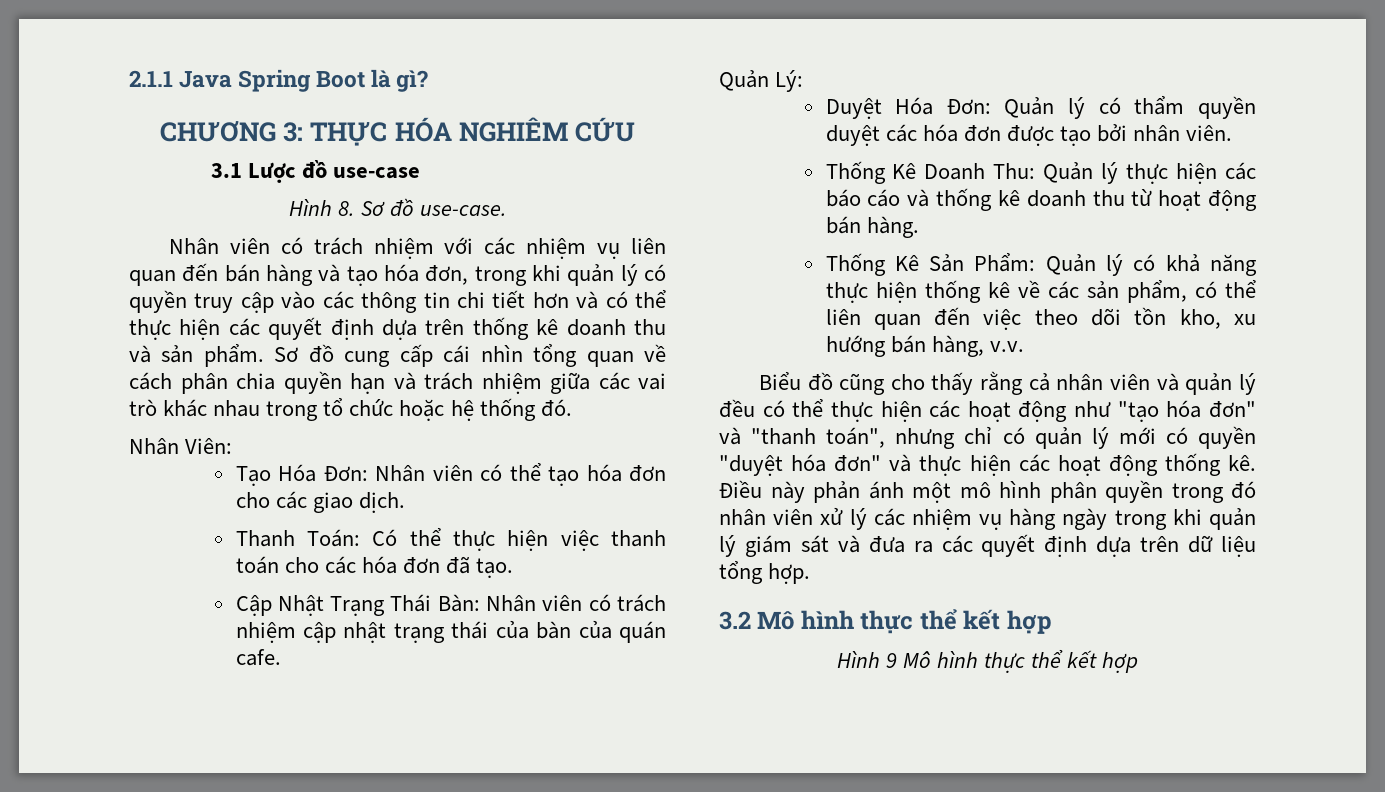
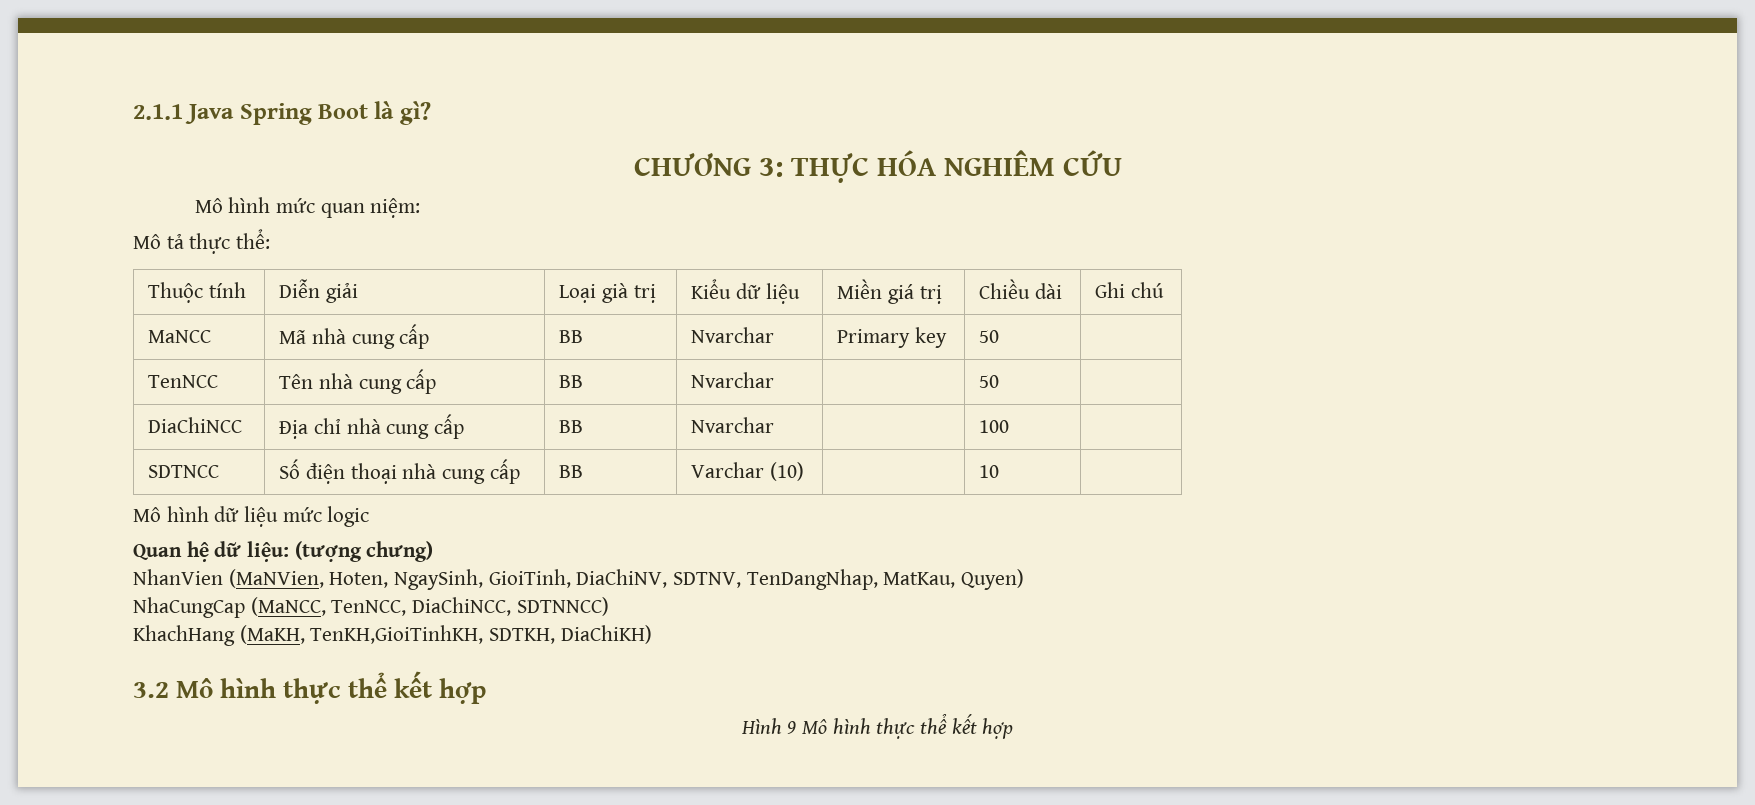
- 3.1 Lược đồ use-case
- Hình 8. Sơ đồ use-case.
- Nhân viên có trách nhiệm với các nhiệm vụ liên quan đến bán hàng và tạo hóa đơn, trong khi quản lý có quyền truy cập vào các thông tin chi tiết hơn và có thể thực hiện các quyết định dựa trên thống kê doanh thu và sản phẩm. Sơ đồ cung cấp cái nhìn tổng quan về cách phân chia quyền hạn và trách nhiệm giữa các vai trò khác nhau trong tổ chức hoặc hệ thống đó.
- Nhân Viên:
- Tạo Hóa Đơn: Nhân viên có thể tạo hóa đơn cho các giao dịch.
- Thanh Toán: Có thể thực hiện việc thanh toán cho các hóa đơn đã tạo.
- Cập Nhật Trạng Thái Bàn: Nhân viên có trách nhiệm cập nhật trạng thái của bàn của quán cafe.
- Quản Lý:
- Duyệt Hóa Đơn: Quản lý có thẩm quyền duyệt các hóa đơn được tạo bởi nhân viên.
- Thống Kê Doanh Thu: Quản lý thực hiện các báo cáo và thống kê doanh thu từ hoạt động bán hàng.
- Thống Kê Sản Phẩm: Quản lý có khả năng thực hiện thống kê về các sản phẩm, có thể liên quan đến việc theo dõi tồn kho, xu hướng bán hàng, v.v.
- Biểu đồ cũng cho thấy rằng cả nhân viên và quản lý đều có thể thực hiện các hoạt động như "tạo hóa đơn" và "thanh toán", nhưng chỉ có quản lý mới có quyền "duyệt hóa đơn" và thực hiện các hoạt động thống kê. Điều này phản ánh một mô hình phân quyền trong đó nhân viên xử lý các nhiệm vụ hàng ngày trong khi quản lý giám sát và đưa ra các quyết định dựa trên dữ liệu tổng hợp.
+ Mô hình mức quan niệm:
+ Mô tả thực thể:
+ Thuộc tính | Diễn giải | Loại già trị | Kiểu dữ liệu | Miền giá trị | Chiều dài | Ghi chú
+ MaNCC | Mã nhà cung cấp | BB | Nvarchar | Primary key | 50 |
+ TenNCC | Tên nhà cung cấp | BB | Nvarchar | | 50 |
+ DiaChiNCC | Địa chỉ nhà cung cấp | BB | Nvarchar | | 100 |
+ SDTNCC | Số điện thoại nhà cung cấp | BB | Varchar (10) | | 10 |
+ Mô hình dữ liệu mức logic
+ Quan hệ dữ liệu: (tượng chưng)
+ NhanVien (MaNVien, Hoten, NgaySinh, GioiTinh, DiaChiNV, SDTNV, TenDangNhap, MatKau, Quyen)
+ NhaCungCap (MaNCC, TenNCC, DiaChiNCC, SDTNNCC)
+ KhachHang (MaKH, TenKH,GioiTinhKH, SDTKH, DiaChiKH)

